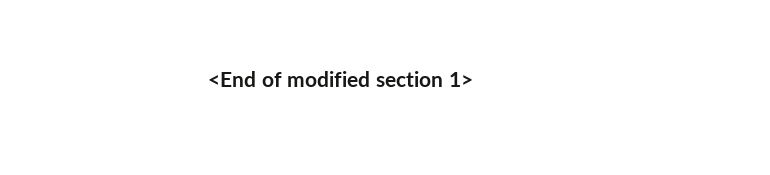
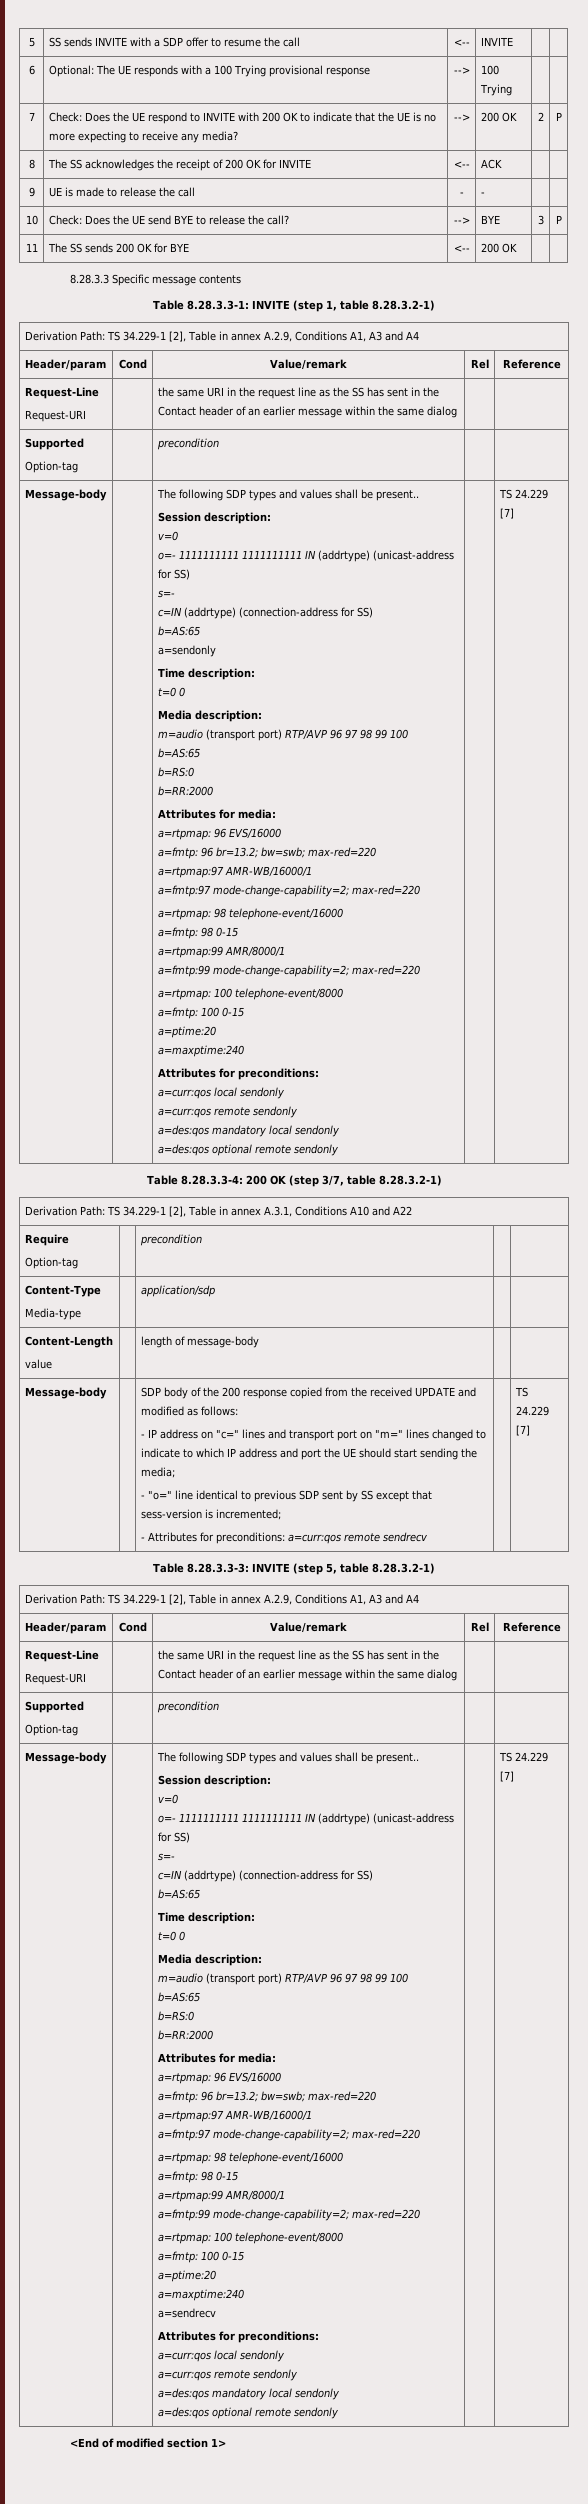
+ 5 | SS sends INVITE with a SDP offer to resume the call | <-- | INVITE | |
+ 6 | Optional: The UE responds with a 100 Trying provisional response | --> | 100 Trying | |
+ 7 | Check: Does the UE respond to INVITE with 200 OK to indicate that the UE is no more expecting to receive any media? | --> | 200 OK | 2 | P
+ 8 | The SS acknowledges the receipt of 200 OK for INVITE | <-- | ACK | |
+ 9 | UE is made to release the call | - | - | |
+ 10 | Check: Does the UE send BYE to release the call? | --> | BYE | 3 | P
+ 11 | The SS sends 200 OK for BYE | <-- | 200 OK | |
+ 8.28.3.3 Specific message contents
+ Table 8.28.3.3-1: INVITE (step 1, table 8.28.3.2-1)
+ Derivation Path: TS 34.229-1 [2], Table in annex A.2.9, Conditions A1, A3 and A4
+ Header/param | Cond | Value/remark | Rel | Reference
+ Request-Line
+ Request-URI | | the same URI in the request line as the SS has sent in the Contact header of an earlier message within the same dialog | |
+ Supported
+ Option-tag | | precondition | |
+ Message-body | | The following SDP types and values shall be present..
+ Session description:
+ v=0
+ o=- 1111111111 1111111111 IN (addrtype) (unicast-address for SS)
+ s=-
+ c=IN (addrtype) (connection-address for SS)
+ b=AS:65
+ a=sendonly
+ Time description:
+ t=0 0
+ Media description:
+ m=audio (transport port) RTP/AVP 96 97 98 99 100
+ b=AS:65
+ b=RS:0
+ b=RR:2000
+ Attributes for media:
+ a=rtpmap: 96 EVS/16000
+ a=fmtp: 96 br=13.2; bw=swb; max-red=220
+ a=rtpmap:97 AMR-WB/16000/1
+ a=fmtp:97 mode-change-capability=2; max-red=220
+ a=rtpmap: 98 telephone-event/16000
+ a=fmtp: 98 0-15
+ a=rtpmap:99 AMR/8000/1
+ a=fmtp:99 mode-change-capability=2; max-red=220
+ a=rtpmap: 100 telephone-event/8000
+ a=fmtp: 100 0-15
+ a=ptime:20
+ a=maxptime:240
+ Attributes for preconditions:
+ a=curr:qos local sendonly
+ a=curr:qos remote sendonly
+ a=des:qos mandatory local sendonly
+ a=des:qos optional remote sendonly | | TS 24.229 [7]
+ Table 8.28.3.3-4: 200 OK (step 3/7, table 8.28.3.2-1)
+ Derivation Path: TS 34.229-1 [2], Table in annex A.3.1, Conditions A10 and A22
+ Require
+ Option-tag | | precondition | |
+ Content-Type
+ Media-type | | application/sdp | |
+ Content-Length
+ value | | length of message-body | |
+ Message-body | | SDP body of the 200 response copied from the received UPDATE and modified as follows:
+ - IP address on "c=" lines and transport port on "m=" lines changed to indicate to which IP address and port the UE should start sending the media;
+ - "o=" line identical to previous SDP sent by SS except that sess-version is incremented;
+ - Attributes for preconditions: a=curr:qos remote sendrecv | | TS 24.229 [7]
+ Table 8.28.3.3-3: INVITE (step 5, table 8.28.3.2-1)
+ Derivation Path: TS 34.229-1 [2], Table in annex A.2.9, Conditions A1, A3 and A4
+ Header/param | Cond | Value/remark | Rel | Reference
+ Request-Line
+ Request-URI | | the same URI in the request line as the SS has sent in the Contact header of an earlier message within the same dialog | |
+ Supported
+ Option-tag | | precondition | |
+ Message-body | | The following SDP types and values shall be present..
+ Session description:
+ v=0
+ o=- 1111111111 1111111111 IN (addrtype) (unicast-address for SS)
+ s=-
+ c=IN (addrtype) (connection-address for SS)
+ b=AS:65
+ Time description:
+ t=0 0
+ Media description:
+ m=audio (transport port) RTP/AVP 96 97 98 99 100
+ b=AS:65
+ b=RS:0
+ b=RR:2000
+ Attributes for media:
+ a=rtpmap: 96 EVS/16000
+ a=fmtp: 96 br=13.2; bw=swb; max-red=220
+ a=rtpmap:97 AMR-WB/16000/1
+ a=fmtp:97 mode-change-capability=2; max-red=220
+ a=rtpmap: 98 telephone-event/16000
+ a=fmtp: 98 0-15
+ a=rtpmap:99 AMR/8000/1
+ a=fmtp:99 mode-change-capability=2; max-red=220
+ a=rtpmap: 100 telephone-event/8000
+ a=fmtp: 100 0-15
+ a=ptime:20
+ a=maxptime:240
+ a=sendrecv
+ Attributes for preconditions:
+ a=curr:qos local sendonly
+ a=curr:qos remote sendonly
+ a=des:qos mandatory local sendonly
+ a=des:qos optional remote sendonly | | TS 24.229 [7]

